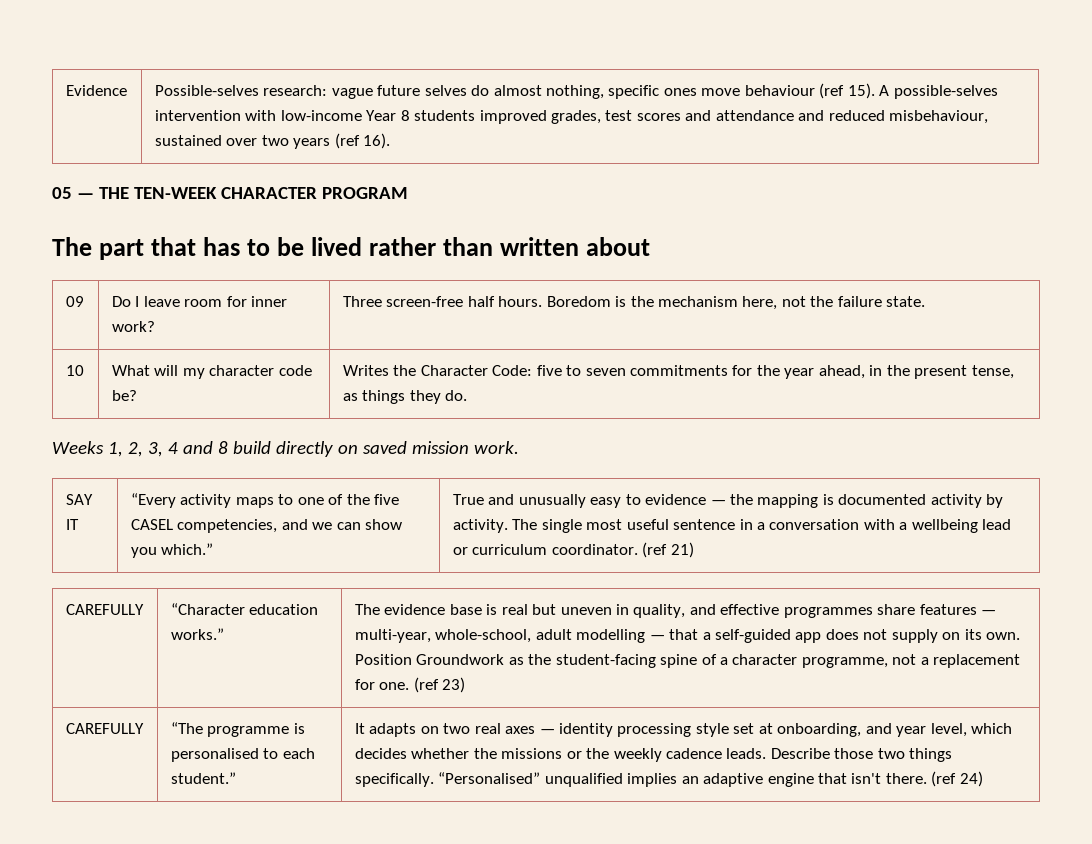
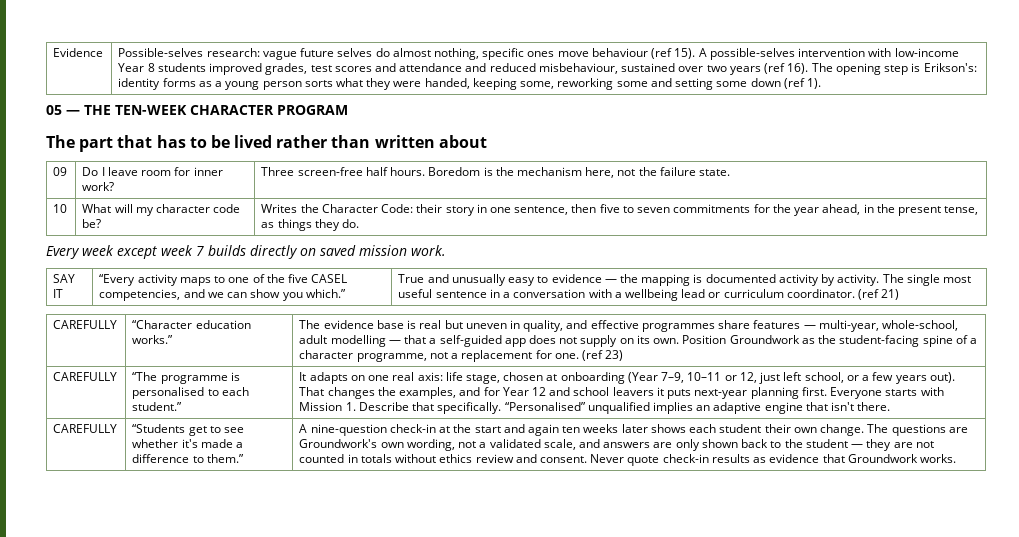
+ The opening step is Erikson's: identity forms as a young person sorts what they were handed, keeping some, reworking some and setting some down (ref 1).
- 10 | What will my character code be? | Writes the Character Code: five to seven commitments for the year ahead, in the present tense, as things they do.
+ 10 | What will my character code be? | Writes the Character Code: their story in one sentence, then five to seven commitments for the year ahead, in the present tense, as things they do.
- Weeks 1, 2, 3, 4 and 8 build directly on saved mission work.
+ Every week except week 7 builds directly on saved mission work.
- It adapts on two real axes — identity processing style set at onboarding, and year level, which decides whether the missions or the weekly cadence leads. Describe those two things specifically.
+ It adapts on one real axis: life stage, chosen at onboarding (Year 7–9, 10–11 or 12, just left school, or a few years out). That changes the examples, and for Year 12 and school leavers it puts next-year planning first. Everyone starts with Mission 1. Describe that specifically.
- “Personalised” unqualified implies an adaptive engine that isn't there. (ref 24)
+ “Personalised” unqualified implies an adaptive engine that isn't there.
+ CAREFULLY | “Students get to see whether it's made a difference to them.” | A nine-question check-in at the start and again ten weeks later shows each student their own change. The questions are Groundwork's own wording, not a validated scale, and answers are only shown back to the student — they are not counted in totals without ethics review and consent. Never quote check-in results as evidence that Groundwork works.

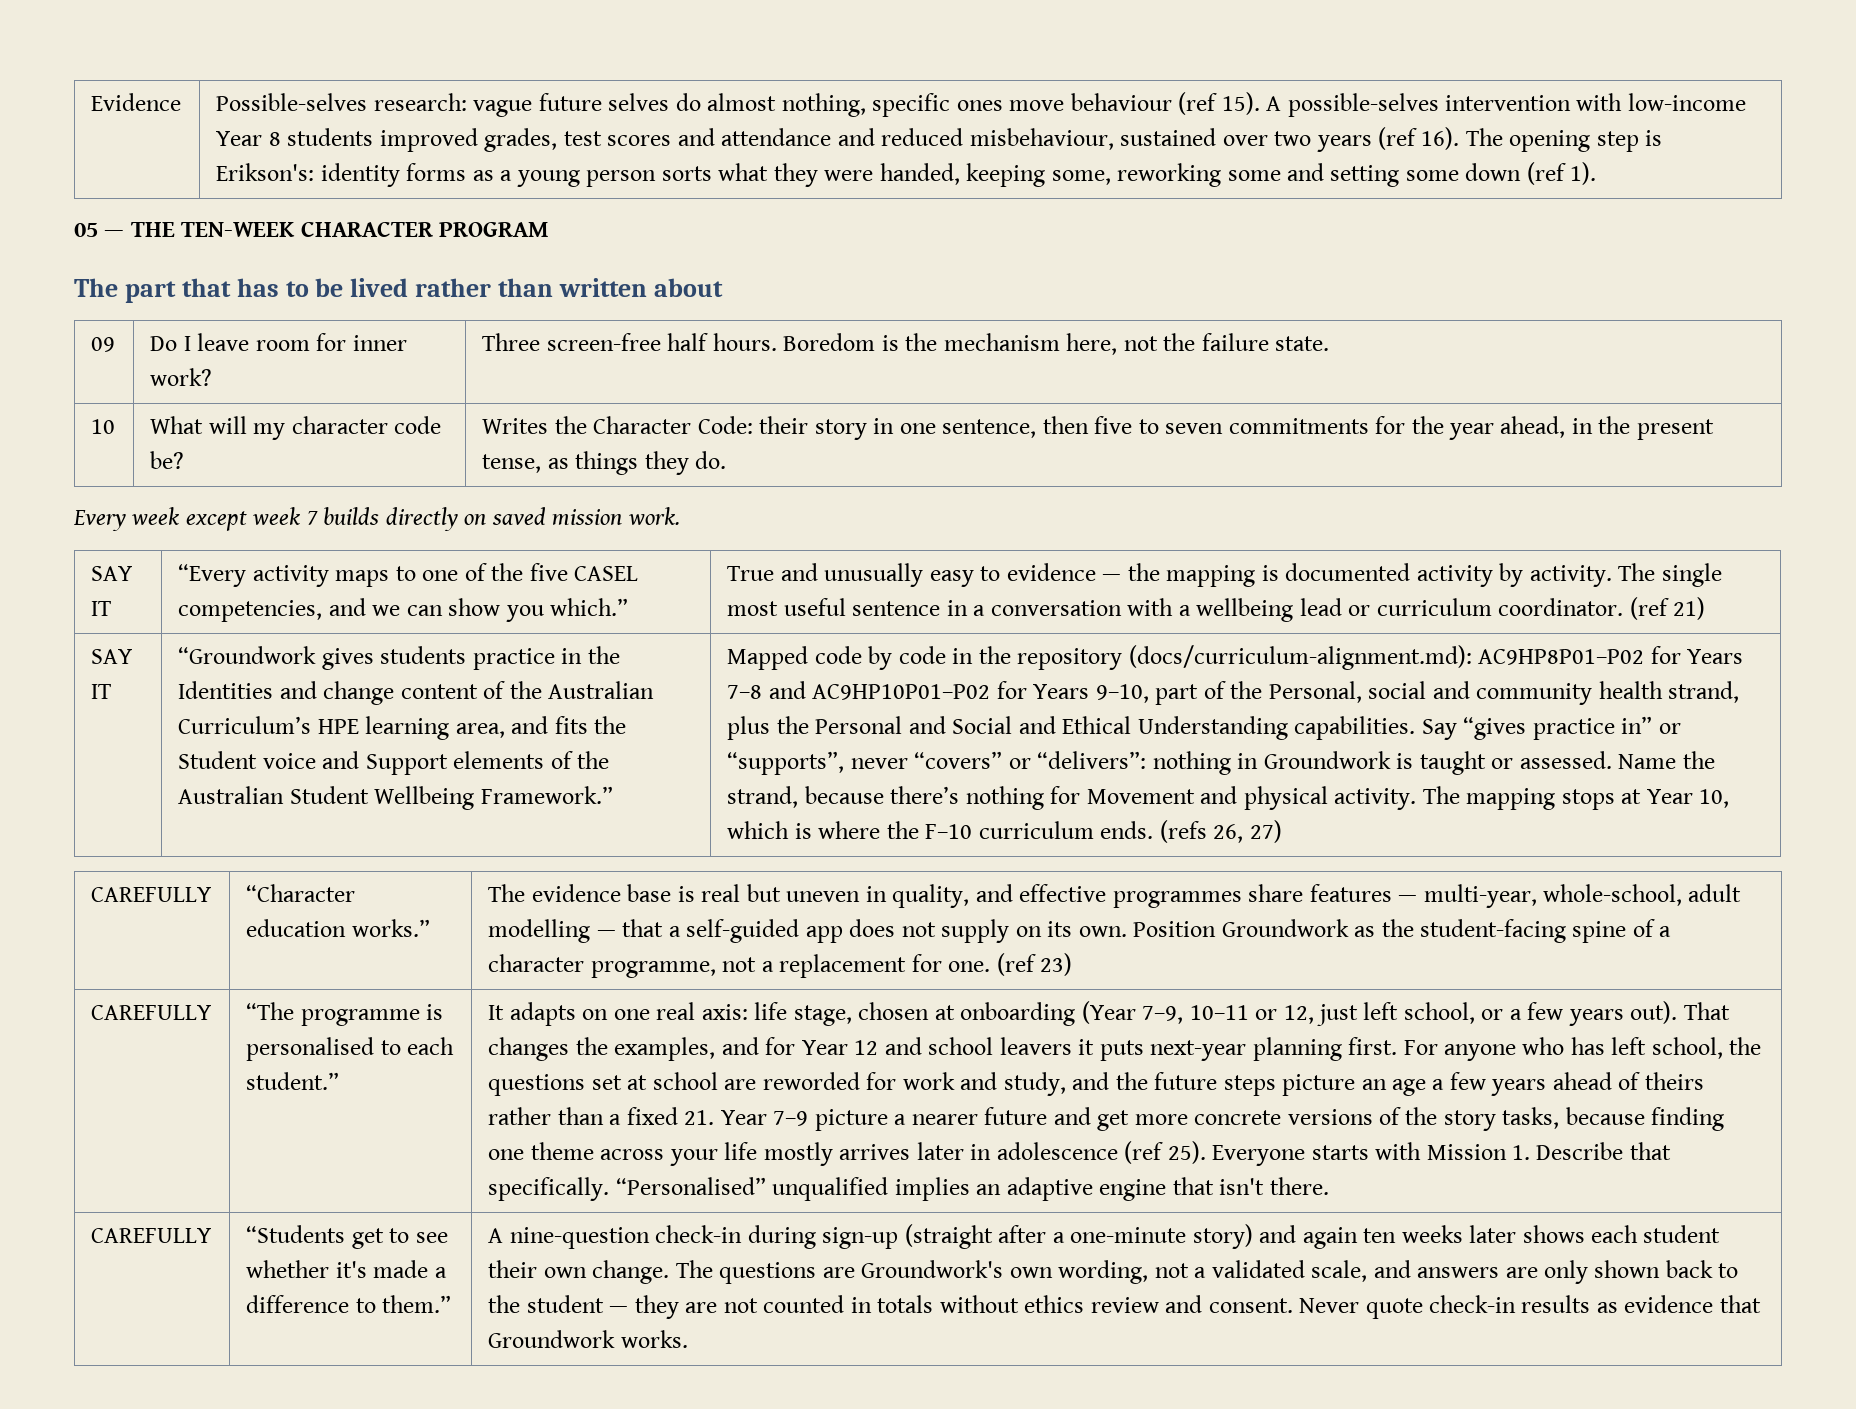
+ SAY IT | “Groundwork gives students practice in the Identities and change content of the Australian Curriculum’s HPE learning area, and fits the Student voice and Support elements of the Australian Student Wellbeing Framework.” | Mapped code by code in the repository (docs/curriculum-alignment.md): AC9HP8P01–P02 for Years 7–8 and AC9HP10P01–P02 for Years 9–10, part of the Personal, social and community health strand, plus the Personal and Social and Ethical Understanding capabilities. Say “gives practice in” or “supports”, never “covers” or “delivers”: nothing in Groundwork is taught or assessed. Name the strand, because there’s nothing for Movement and physical activity. The mapping stops at Year 10, which is where the F–10 curriculum ends. (refs 26, 27)
+ For anyone who has left school, the questions set at school are reworded for work and study, and the future steps picture an age a few years ahead of theirs rather than a fixed 21. Year 7–9 picture a nearer future and get more concrete versions of the story tasks, because finding one theme across your life mostly arrives later in adolescence (ref 25).
- A nine-question check-in at the start and again ten weeks later shows each student their own change.
+ A nine-question check-in during sign-up (straight after a one-minute story) and again ten weeks later shows each student their own change.

